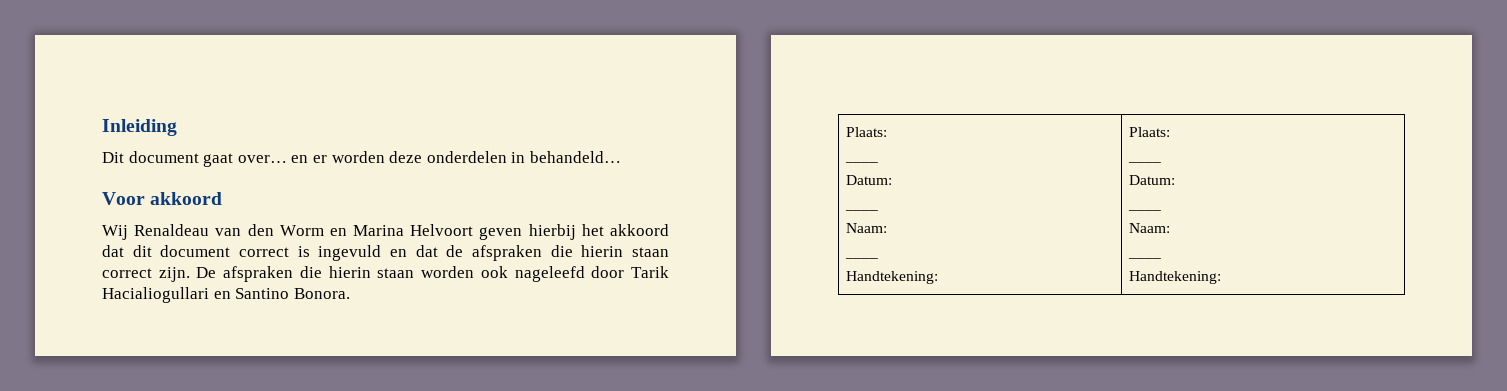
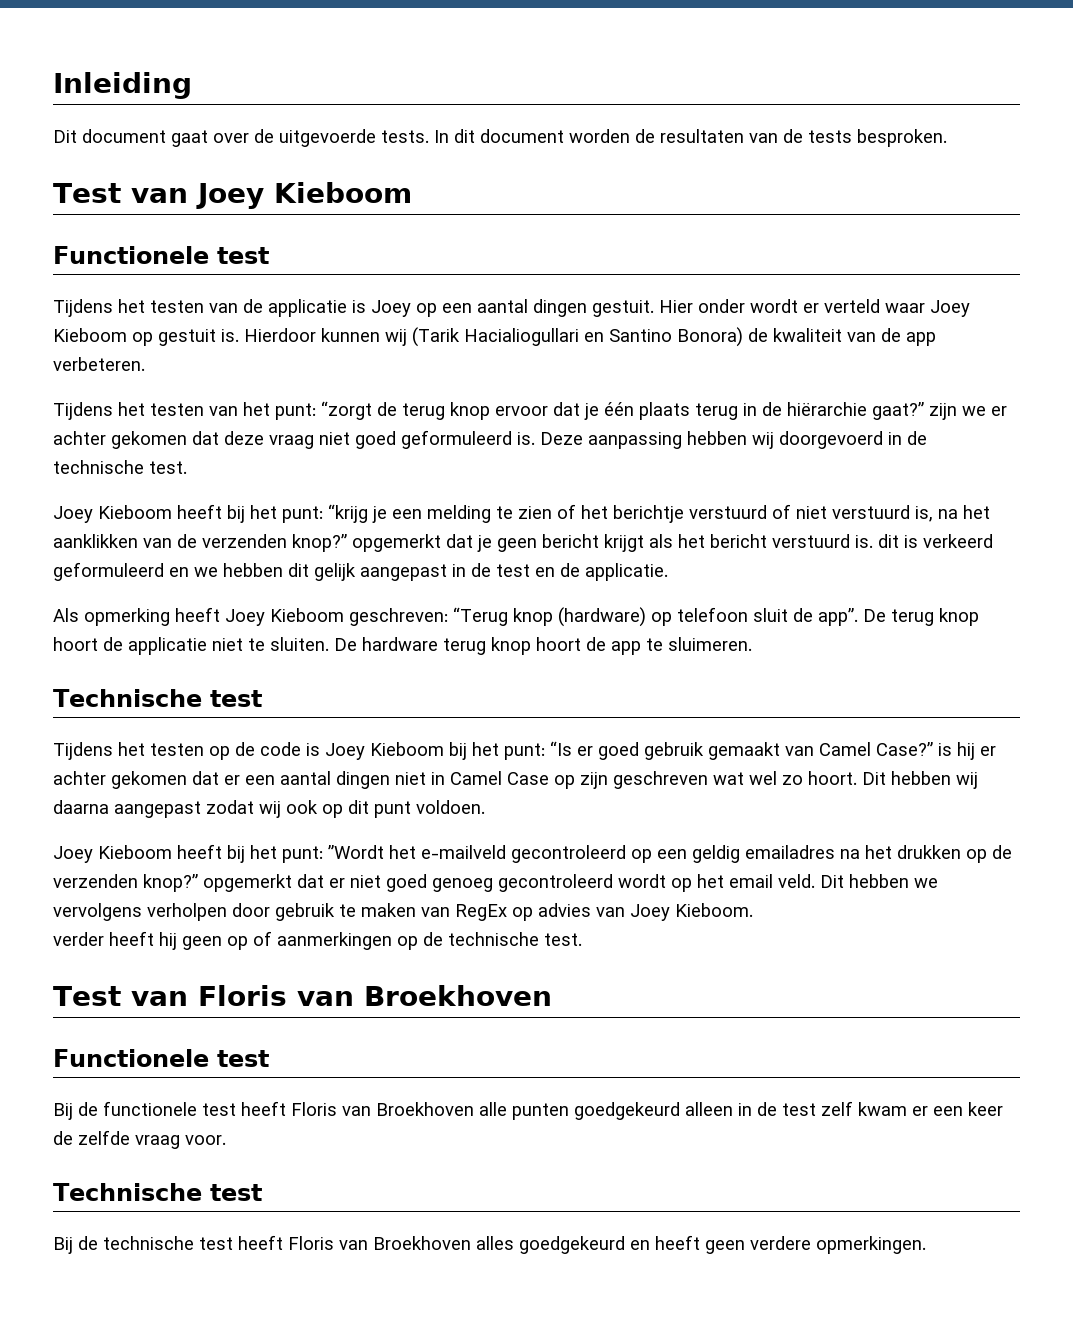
- Dit document gaat over… en er worden deze onderdelen in behandeld…
- Voor akkoord
- Wij Renaldeau van den Worm en Marina Helvoort geven hierbij het akkoord dat dit document correct is ingevuld en dat de afspraken die hierin staan correct zijn. De afspraken die hierin staan worden ook nageleefd door Tarik Hacialiogullari en Santino Bonora.
- Plaats:
- ____
- Datum:
- ____
- Naam:
- ____
- Handtekening: | Plaats:
- ____
- Datum:
- ____
- Naam:
- ____
- Handtekening:
+ Dit document gaat over de uitgevoerde tests. In dit document worden de resultaten van de tests besproken.
+ Test van Joey Kieboom
+ Functionele test
+ Tijdens het testen van de applicatie is Joey op een aantal dingen gestuit. Hier onder wordt er verteld waar Joey Kieboom op gestuit is. Hierdoor kunnen wij (Tarik Hacialiogullari en Santino Bonora) de kwaliteit van de app verbeteren.
+ Tijdens het testen van het punt: “zorgt de terug knop ervoor dat je één plaats terug in de hiërarchie gaat?” zijn we er achter gekomen dat deze vraag niet goed geformuleerd is. Deze aanpassing hebben wij doorgevoerd in de technische test.
+ Joey Kieboom heeft bij het punt: “krijg je een melding te zien of het berichtje verstuurd of niet verstuurd is, na het aanklikken van de verzenden knop?” opgemerkt dat je geen bericht krijgt als het bericht verstuurd is. dit is verkeerd geformuleerd en we hebben dit gelijk aangepast in de test en de applicatie.
+ Als opmerking heeft Joey Kieboom geschreven: “Terug knop (hardware) op telefoon sluit de app”. De terug knop hoort de applicatie niet te sluiten. De hardware terug knop hoort de app te sluimeren.
+ Technische test
+ Tijdens het testen op de code is Joey Kieboom bij het punt: “Is er goed gebruik gemaakt van Camel Case?” is hij er achter gekomen dat er een aantal dingen niet in Camel Case op zijn geschreven wat wel zo hoort. Dit hebben wij daarna aangepast zodat wij ook op dit punt voldoen.
+ Joey Kieboom heeft bij het punt: ”Wordt het e-mailveld gecontroleerd op een geldig emailadres na het drukken op de verzenden knop?” opgemerkt dat er niet goed genoeg gecontroleerd wordt op het email veld. Dit hebben we vervolgens verholpen door gebruik te maken van RegEx op advies van Joey Kieboom.
+ verder heeft hij geen op of aanmerkingen op de technische test.
+ Test van Floris van Broekhoven
+ Functionele test
+ Bij de functionele test heeft Floris van Broekhoven alle punten goedgekeurd alleen in de test zelf kwam er een keer de zelfde vraag voor.
+ Technische test
+ Bij de technische test heeft Floris van Broekhoven alles goedgekeurd en heeft geen verdere opmerkingen.

